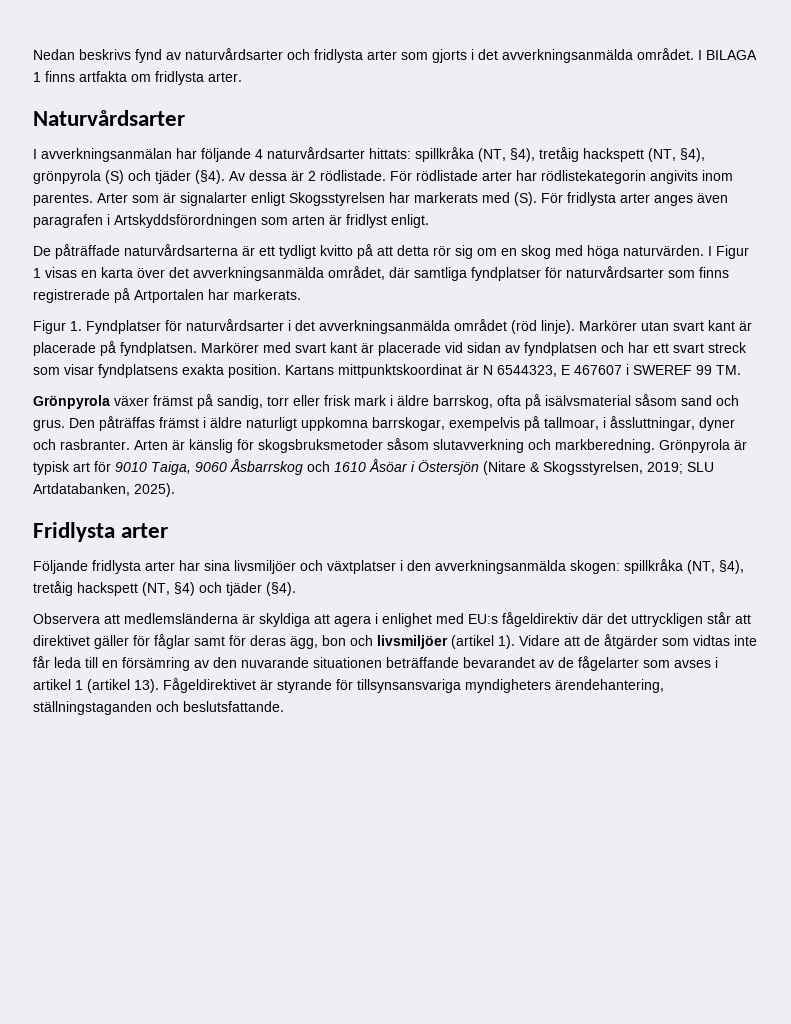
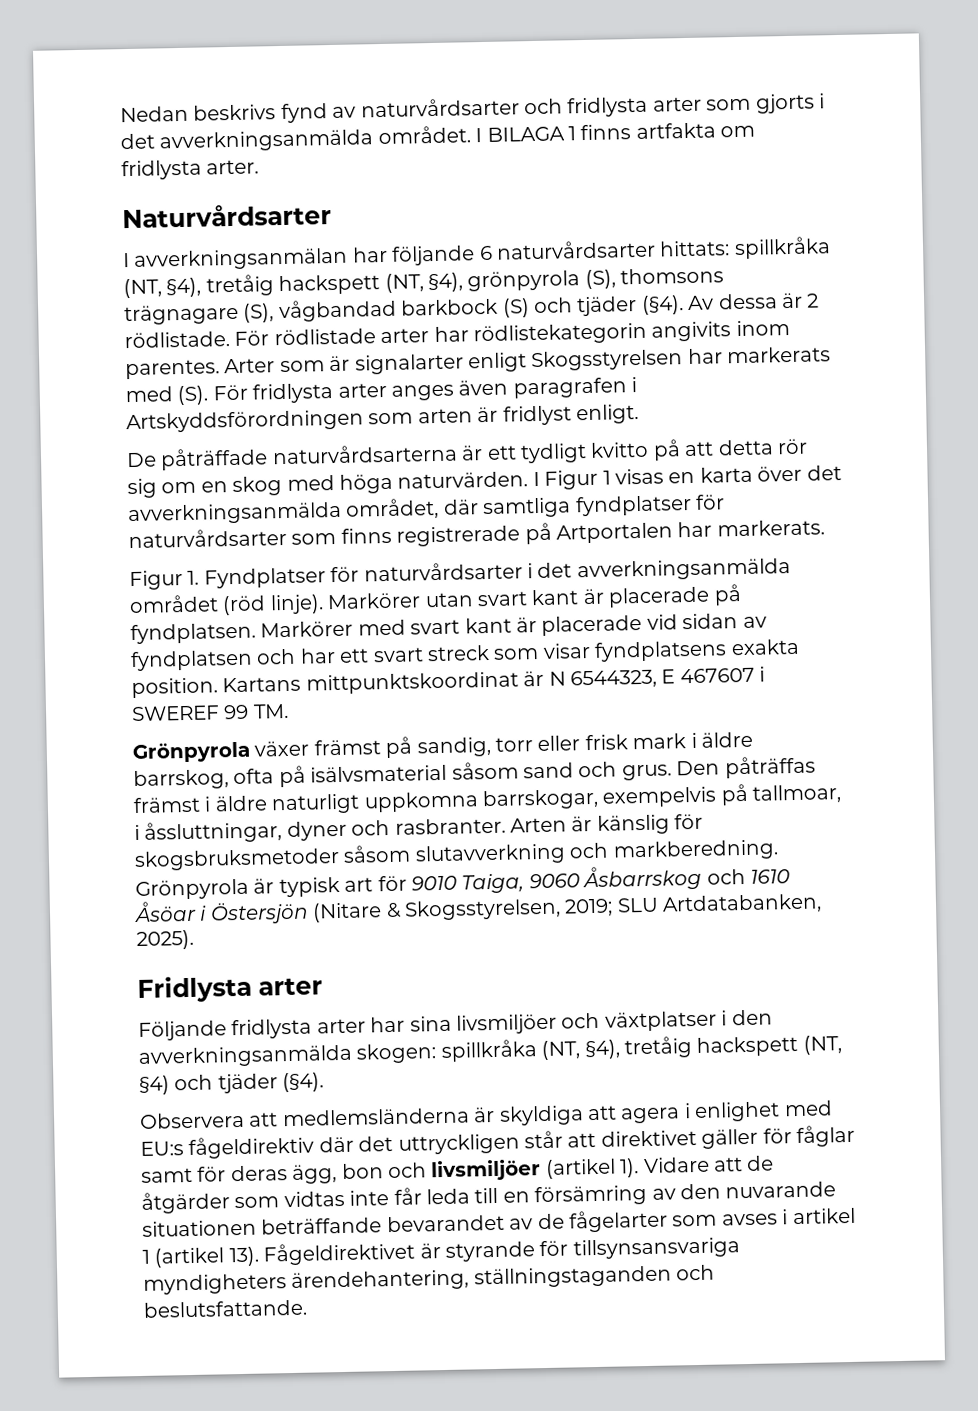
- I avverkningsanmälan har följande 4 naturvårdsarter hittats: spillkråka (NT, §4), tretåig hackspett (NT, §4), grönpyrola (S) och tjäder (§4).
+ I avverkningsanmälan har följande 6 naturvårdsarter hittats: spillkråka (NT, §4), tretåig hackspett (NT, §4), grönpyrola (S), thomsons trägnagare (S), vågbandad barkbock (S) och tjäder (§4).

